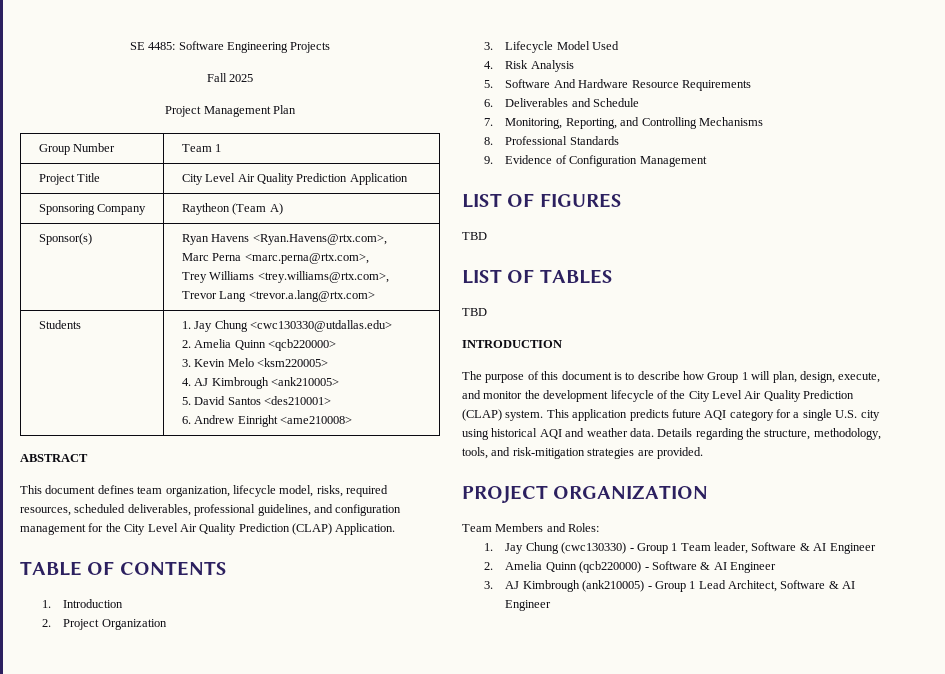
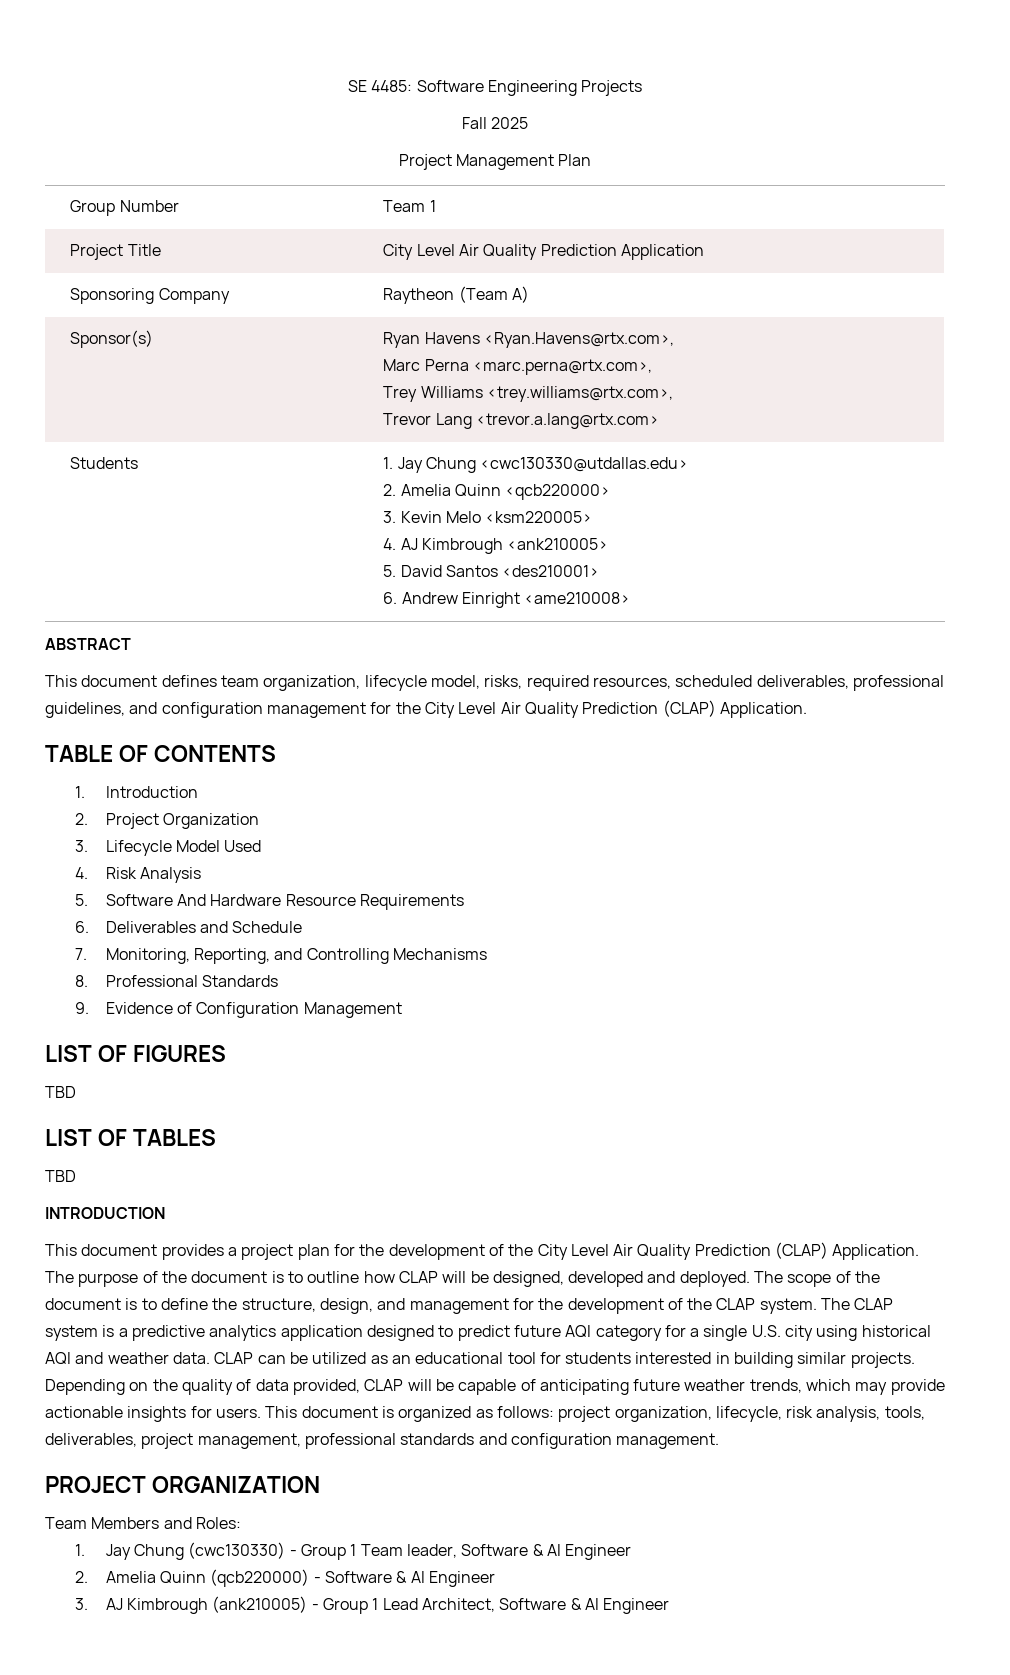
- The purpose of this document is to describe how Group 1 will plan, design, execute, and monitor the development lifecycle of the City Level Air Quality Prediction (CLAP) system. This application predicts future AQI category for a single U.S. city using historical AQI and weather data.
+ This document provides a project plan for the development of the City Level Air Quality Prediction (CLAP) Application. The purpose of the document is to outline how CLAP will be designed, developed and deployed. The scope of the document is to define the structure, design, and management for the development of the CLAP system. The CLAP system is a predictive analytics application designed to predict future AQI category for a single U.S. city using historical AQI and weather data.
- Details regarding the structure, methodology, tools, and risk-mitigation strategies are provided.
+ CLAP can be utilized as an educational tool for students interested in building similar projects. Depending on the quality of data provided, CLAP will be capable of anticipating future weather trends, which may provide actionable insights for users. This document is organized as follows: project organization, lifecycle, risk analysis, tools, deliverables, project management, professional standards and configuration management.

